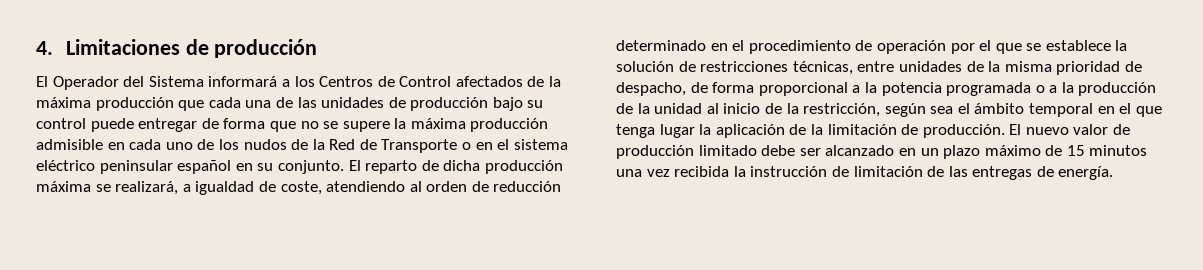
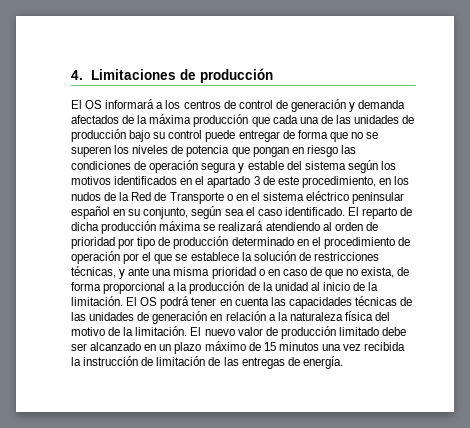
- El Operador del Sistema informará a los Centros de Control afectados de la máxima producción que cada una de las unidades de producción bajo su control puede entregar de forma que no se supere la máxima producción admisible en cada uno de los nudos de la Red de Transporte o en el sistema eléctrico peninsular español en su conjunto.
+ El OS informará a los centros de control de generación y demanda afectados de la máxima producción que cada una de las unidades de producción bajo su control puede entregar de forma que no se superen los niveles de potencia que pongan en riesgo las condiciones de operación segura y estable del sistema según los motivos identificados en el apartado 3 de este procedimiento, en los nudos de la Red de Transporte o en el sistema eléctrico peninsular español en su conjunto, según sea el caso identificado.
- El reparto de dicha producción máxima se realizará, a igualdad de coste, atendiendo al orden de reducción determinado en el procedimiento de operación por el que se establece la solución de restricciones técnicas, entre unidades de la misma prioridad de despacho, de forma proporcional a la potencia programada o a la producción de la unidad al inicio de la restricción, según sea el ámbito temporal en el que tenga lugar la aplicación de la limitación de producción.
+ El reparto de dicha producción máxima se realizará atendiendo al orden de prioridad por tipo de producción determinado en el procedimiento de operación por el que se establece la solución de restricciones técnicas, y ante una misma prioridad o en caso de que no exista, de forma proporcional a la producción de la unidad al inicio de la limitación. El OS podrá tener en cuenta las capacidades técnicas de las unidades de generación en relación a la naturaleza física del motivo de la limitación.

